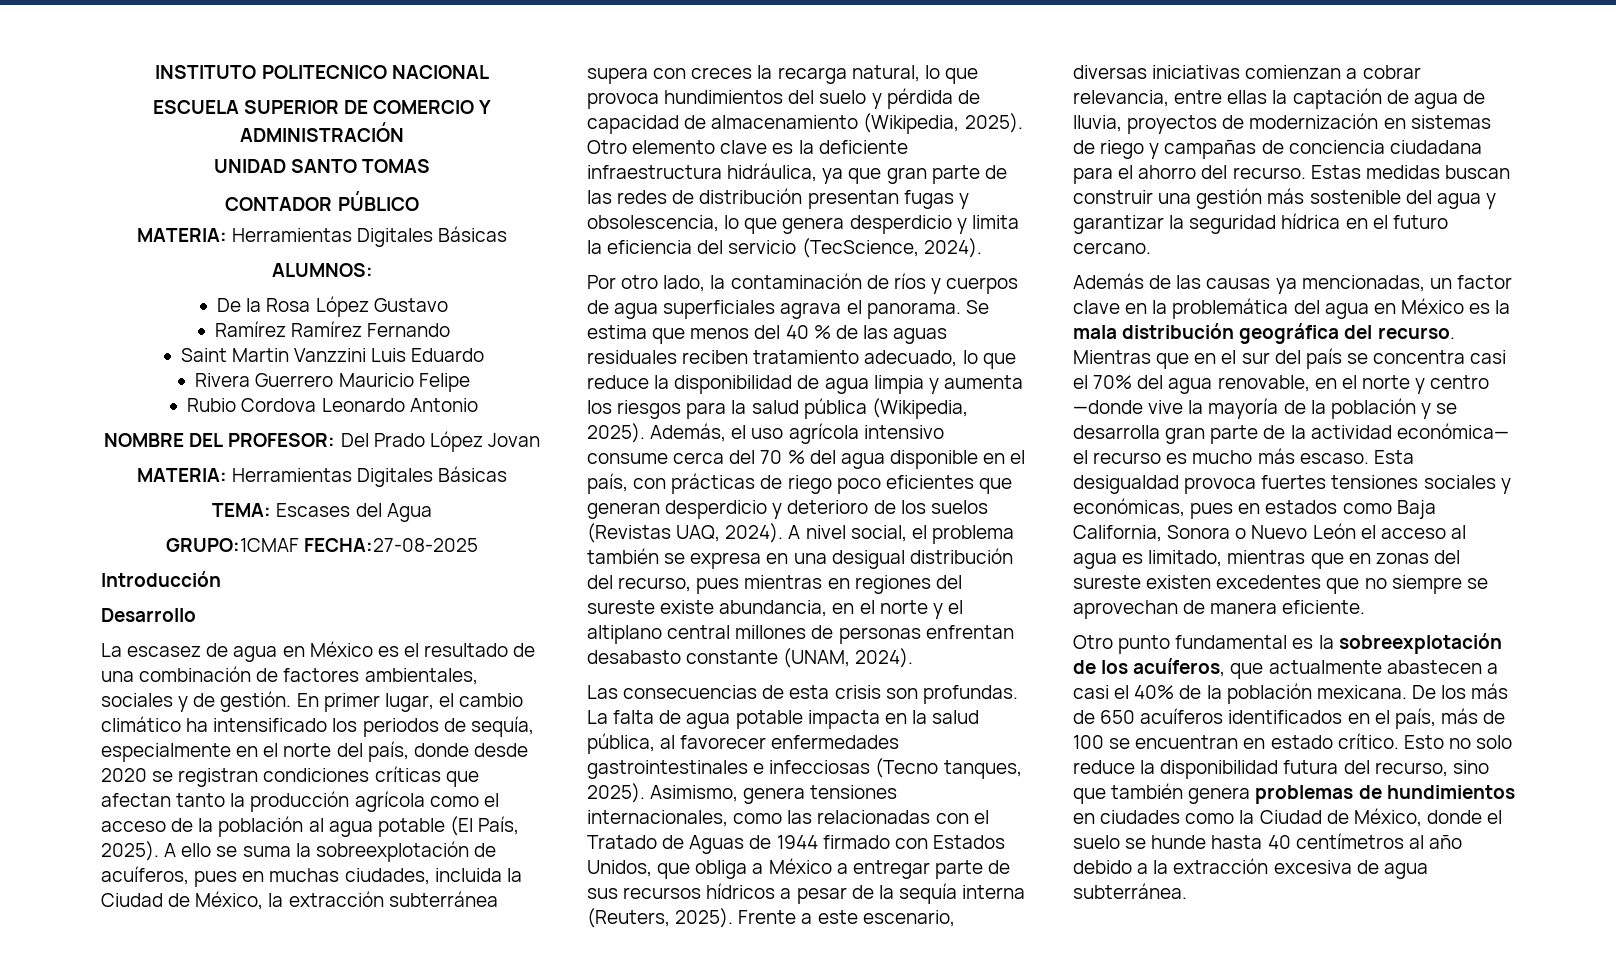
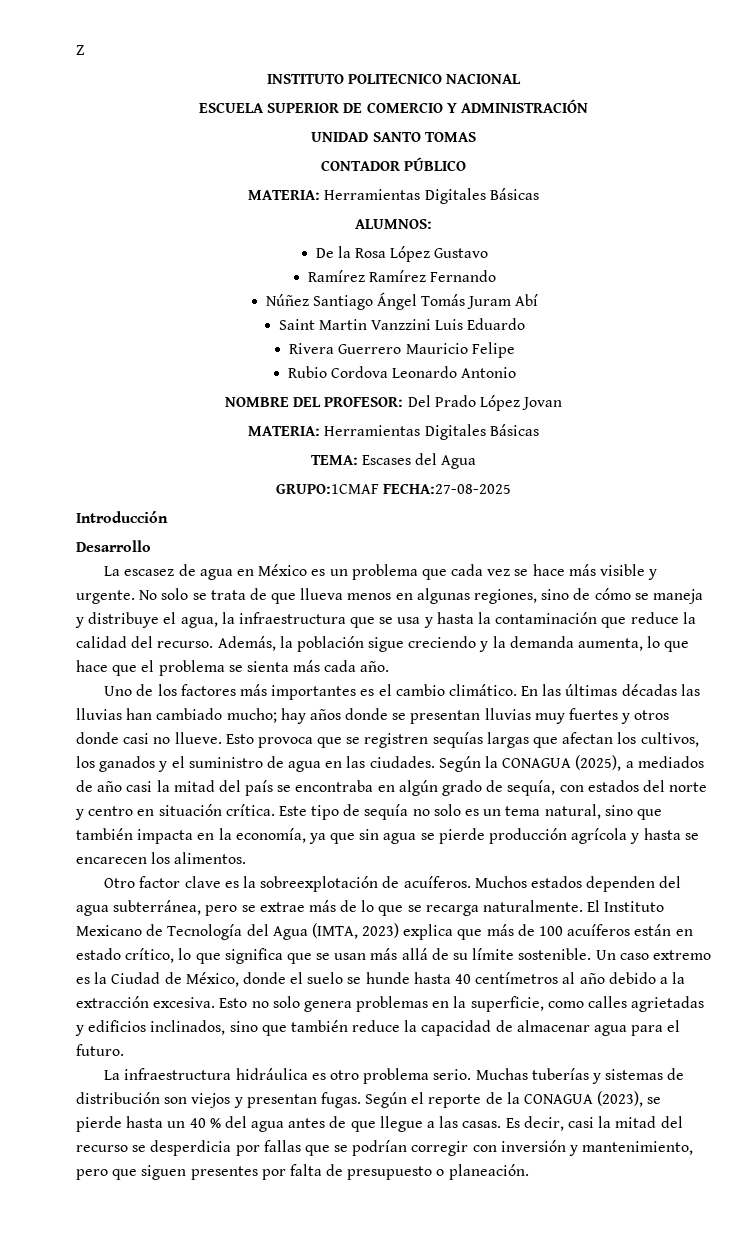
+ Z
+ Núñez Santiago Ángel Tomás Juram Abí
- La escasez de agua en México es el resultado de una combinación de factores ambientales, sociales y de gestión. En primer lugar, el cambio climático ha intensificado los periodos de sequía, especialmente en el norte del país, donde desde 2020 se registran condiciones críticas que afectan tanto la producción agrícola como el acceso de la población al agua potable (El País, 2025). A ello se suma la sobreexplotación de acuíferos, pues en muchas ciudades, incluida la Ciudad de México, la extracción subterránea supera con creces la recarga natural, lo que provoca hundimientos del suelo y pérdida de capacidad de almacenamiento (Wikipedia, 2025). Otro elemento clave es la deficiente infraestructura hidráulica, ya que gran parte de las redes de distribución presentan fugas y obsolescencia, lo que genera desperdicio y limita la eficiencia del servicio (TecScience, 2024).
- Por otro lado, la contaminación de ríos y cuerpos de agua superficiales agrava el panorama. Se estima que menos del 40 % de las aguas residuales reciben tratamiento adecuado, lo que reduce la disponibilidad de agua limpia y aumenta los riesgos para la salud pública (Wikipedia, 2025). Además, el uso agrícola intensivo consume cerca del 70 % del agua disponible en el país, con prácticas de riego poco eficientes que generan desperdicio y deterioro de los suelos (Revistas UAQ, 2024). A nivel social, el problema también se expresa en una desigual distribución del recurso, pues mientras en regiones del sureste existe abundancia, en el norte y el altiplano central millones de personas enfrentan desabasto constante (UNAM, 2024).
- Las consecuencias de esta crisis son profundas. La falta de agua potable impacta en la salud pública, al favorecer enfermedades gastrointestinales e infecciosas (Tecno tanques, 2025). Asimismo, genera tensiones internacionales, como las relacionadas con el Tratado de Aguas de 1944 firmado con Estados Unidos, que obliga a México a entregar parte de sus recursos hídricos a pesar de la sequía interna (Reuters, 2025). Frente a este escenario, diversas iniciativas comienzan a cobrar relevancia, entre ellas la captación de agua de lluvia, proyectos de modernización en sistemas de riego y campañas de conciencia ciudadana para el ahorro del recurso. Estas medidas buscan construir una gestión más sostenible del agua y garantizar la seguridad hídrica en el futuro cercano.
- Además de las causas ya mencionadas, un factor clave en la problemática del agua en México es la mala distribución geográfica del recurso. Mientras que en el sur del país se concentra casi el 70% del agua renovable, en el norte y centro —donde vive la mayoría de la población y se desarrolla gran parte de la actividad económica— el recurso es mucho más escaso. Esta desigualdad provoca fuertes tensiones sociales y económicas, pues en estados como Baja California, Sonora o Nuevo León el acceso al agua es limitado, mientras que en zonas del sureste existen excedentes que no siempre se aprovechan de manera eficiente.
- Otro punto fundamental es la sobreexplotación de los acuíferos, que actualmente abastecen a casi el 40% de la población mexicana. De los más de 650 acuíferos identificados en el país, más de 100 se encuentran en estado crítico. Esto no solo reduce la disponibilidad futura del recurso, sino que también genera problemas de hundimientos en ciudades como la Ciudad de México, donde el suelo se hunde hasta 40 centímetros al año debido a la extracción excesiva de agua subterránea.
+ La escasez de agua en México es un problema que cada vez se hace más visible y urgente. No solo se trata de que llueva menos en algunas regiones, sino de cómo se maneja y distribuye el agua, la infraestructura que se usa y hasta la contaminación que reduce la calidad del recurso. Además, la población sigue creciendo y la demanda aumenta, lo que hace que el problema se sienta más cada año.
+ Uno de los factores más importantes es el cambio climático. En las últimas décadas las lluvias han cambiado mucho; hay años donde se presentan lluvias muy fuertes y otros donde casi no llueve. Esto provoca que se registren sequías largas que afectan los cultivos, los ganados y el suministro de agua en las ciudades. Según la CONAGUA (2025), a mediados de año casi la mitad del país se encontraba en algún grado de sequía, con estados del norte y centro en situación crítica. Este tipo de sequía no solo es un tema natural, sino que también impacta en la economía, ya que sin agua se pierde producción agrícola y hasta se encarecen los alimentos.
+ Otro factor clave es la sobreexplotación de acuíferos. Muchos estados dependen del agua subterránea, pero se extrae más de lo que se recarga naturalmente. El Instituto Mexicano de Tecnología del Agua (IMTA, 2023) explica que más de 100 acuíferos están en estado crítico, lo que significa que se usan más allá de su límite sostenible. Un caso extremo es la Ciudad de México, donde el suelo se hunde hasta 40 centímetros al año debido a la extracción excesiva. Esto no solo genera problemas en la superficie, como calles agrietadas y edificios inclinados, sino que también reduce la capacidad de almacenar agua para el futuro.
+ La infraestructura hidráulica es otro problema serio. Muchas tuberías y sistemas de distribución son viejos y presentan fugas. Según el reporte de la CONAGUA (2023), se pierde hasta un 40 % del agua antes de que llegue a las casas. Es decir, casi la mitad del recurso se desperdicia por fallas que se podrían corregir con inversión y mantenimiento, pero que siguen presentes por falta de presupuesto o planeación.

